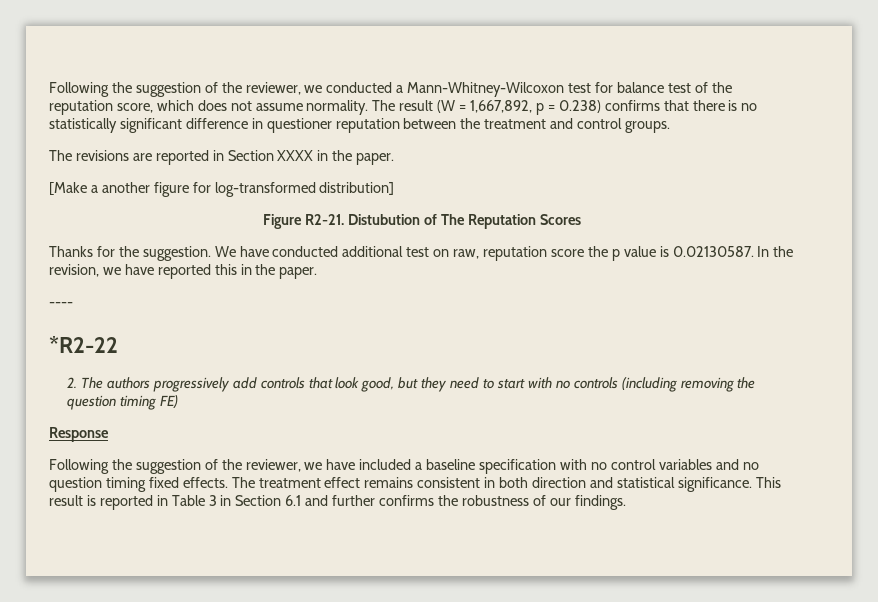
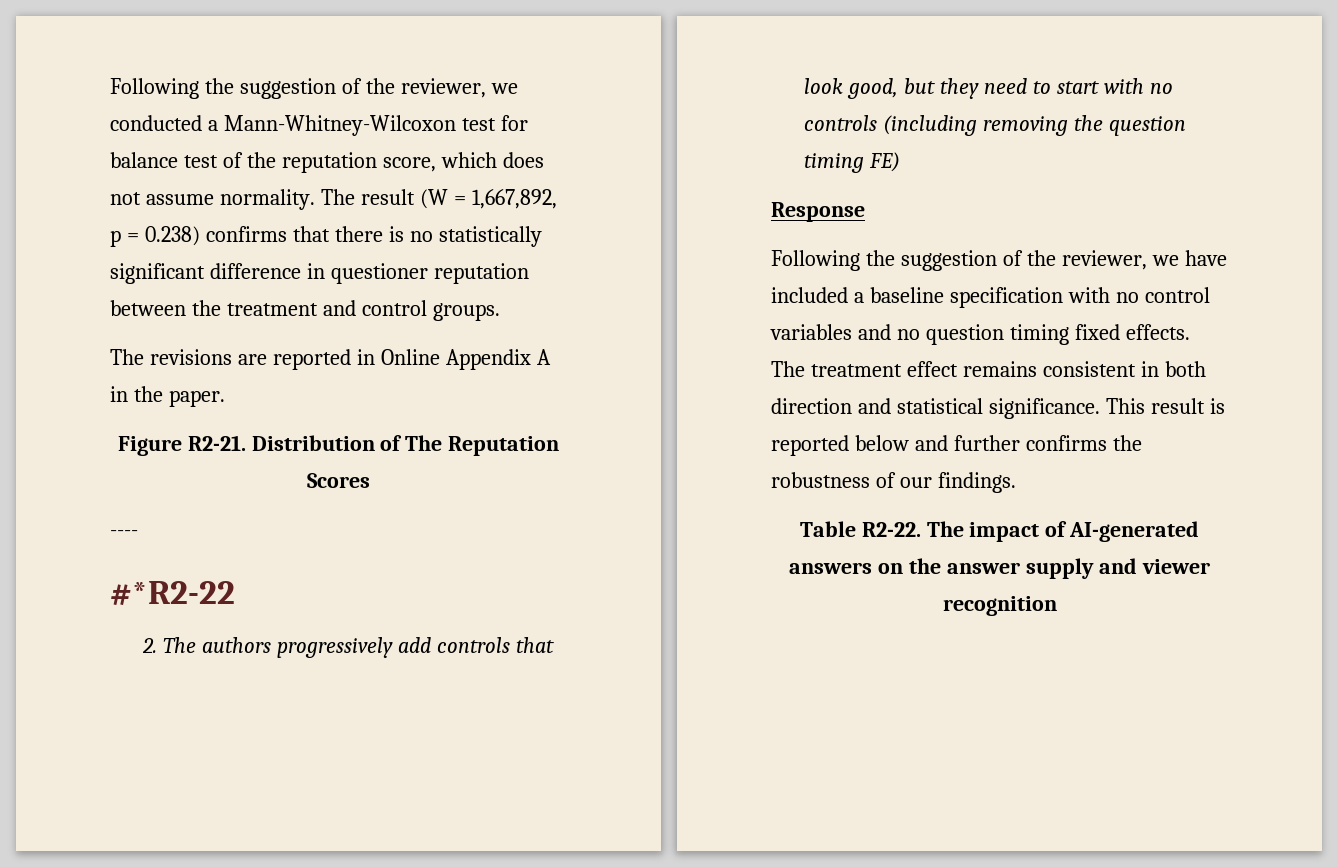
- The revisions are reported in Section XXXX in the paper.
- [Make a another figure for log-transformed distribution]
+ The revisions are reported in Online Appendix A in the paper.
- Distubution of The Reputation Scores
+ Distribution of The Reputation Scores
- Thanks for the suggestion. We have conducted additional test on raw, reputation score the p value is 0.02130587. In the revision, we have reported this in the paper.
- *R2-22
+ #*R2-22
- This result is reported in Table 3 in Section 6.1 and further confirms the robustness of our findings.
+ This result is reported below and further confirms the robustness of our findings.
+ Table R2-22. The impact of AI-generated answers on the answer supply and viewer recognition

